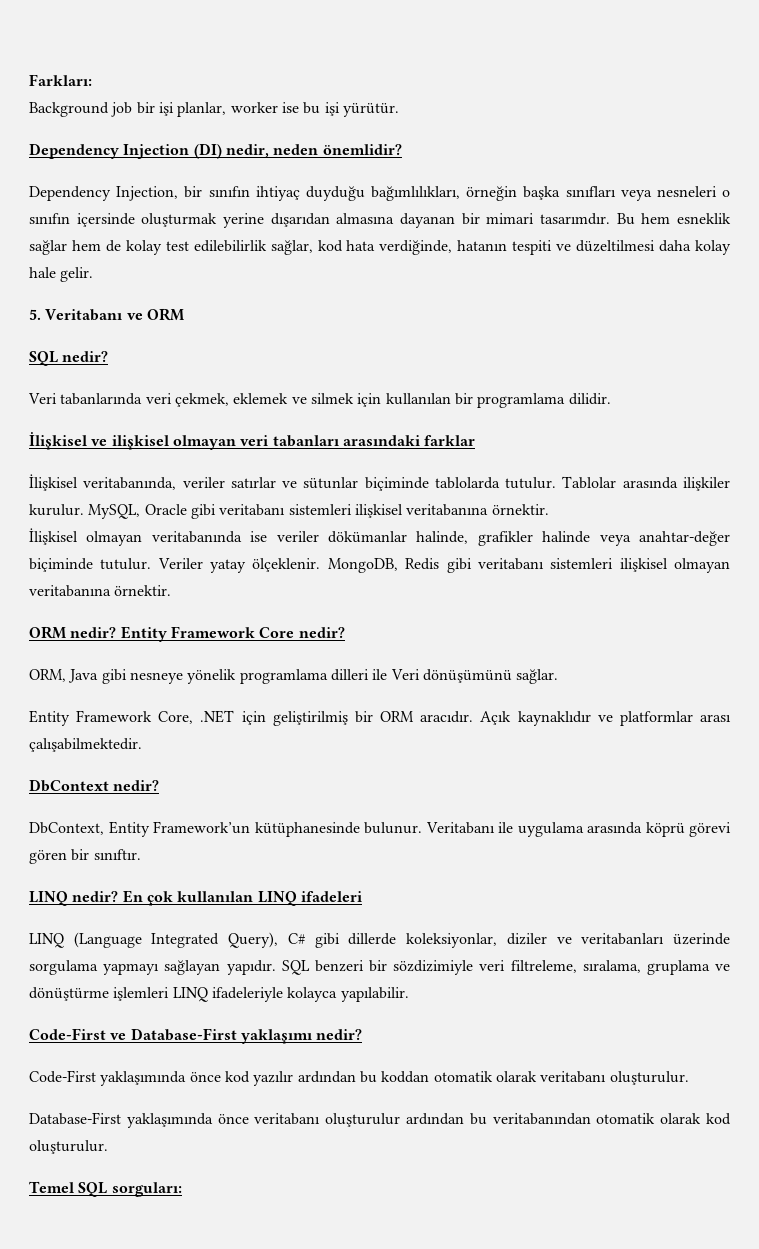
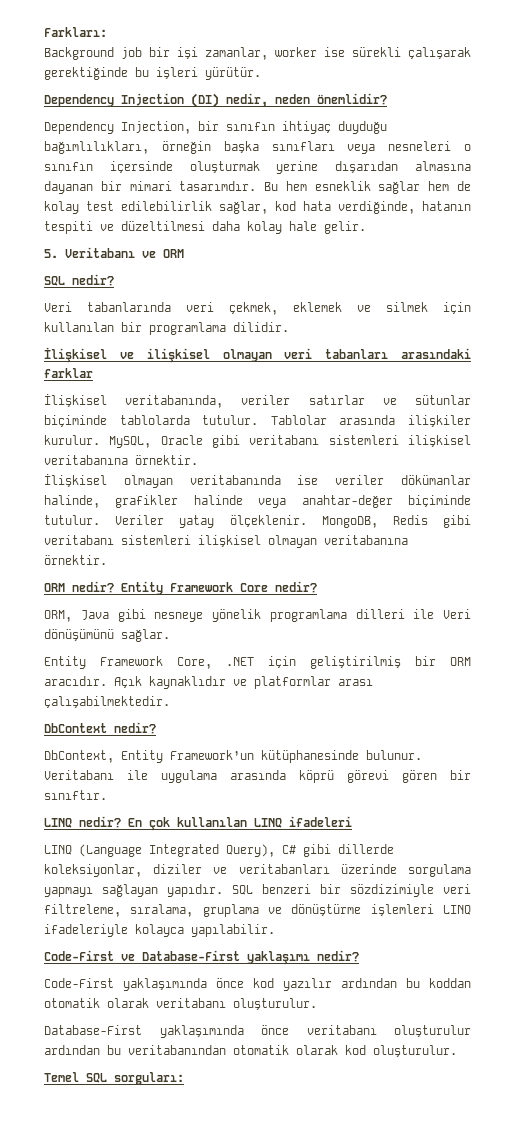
- Background job bir işi planlar, worker ise bu işi yürütür.
+ Background job bir işi zamanlar, worker ise sürekli çalışarak gerektiğinde bu işleri yürütür.

